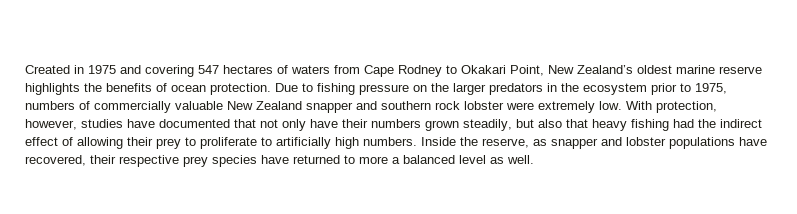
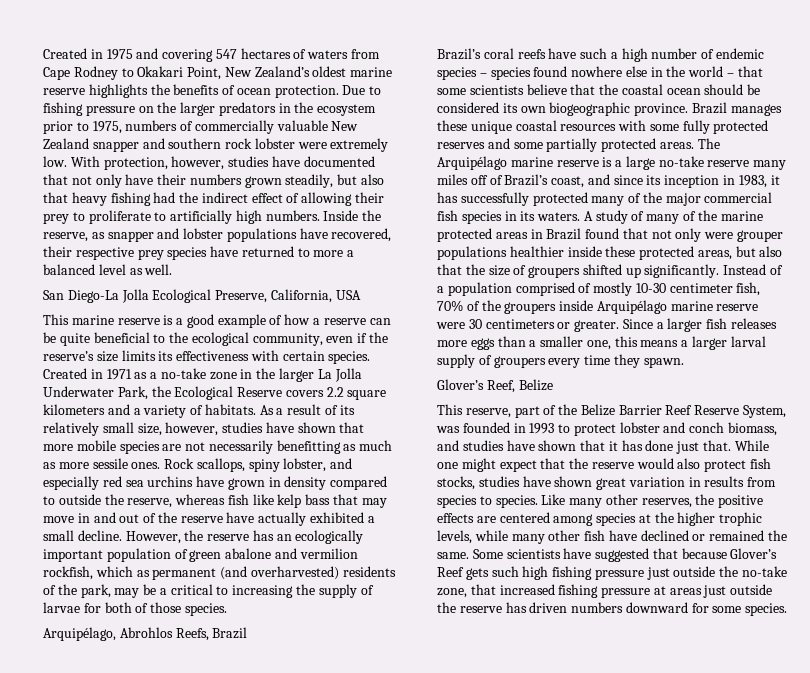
+ San Diego-La Jolla Ecological Preserve, California, USA
+ This marine reserve is a good example of how a reserve can be quite beneficial to the ecological community, even if the reserve’s size limits its effectiveness with certain species. Created in 1971 as a no-take zone in the larger La Jolla Underwater Park, the Ecological Reserve covers 2.2 square kilometers and a variety of habitats. As a result of its relatively small size, however, studies have shown that more mobile species are not necessarily benefitting as much as more sessile ones. Rock scallops, spiny lobster, and especially red sea urchins have grown in density compared to outside the reserve, whereas fish like kelp bass that may move in and out of the reserve have actually exhibited a small decline. However, the reserve has an ecologically important population of green abalone and vermilion rockfish, which as permanent (and overharvested) residents of the park, may be a critical to increasing the supply of larvae for both of those species.
+ Arquipélago, Abrohlos Reefs, Brazil
+ Brazil’s coral reefs have such a high number of endemic species – species found nowhere else in the world – that some scientists believe that the coastal ocean should be considered its own biogeographic province. Brazil manages these unique coastal resources with some fully protected reserves and some partially protected areas. The Arquipélago marine reserve is a large no-take reserve many miles off of Brazil’s coast, and since its inception in 1983, it has successfully protected many of the major commercial fish species in its waters. A study of many of the marine protected areas in Brazil found that not only were grouper populations healthier inside these protected areas, but also that the size of groupers shifted up significantly. Instead of a population comprised of mostly 10-30 centimeter fish, 70% of the groupers inside Arquipélago marine reserve were 30 centimeters or greater. Since a larger fish releases more eggs than a smaller one, this means a larger larval supply of groupers every time they spawn.
+ Glover’s Reef, Belize
+ This reserve, part of the Belize Barrier Reef Reserve System, was founded in 1993 to protect lobster and conch biomass, and studies have shown that it has done just that. While one might expect that the reserve would also protect fish stocks, studies have shown great variation in results from species to species. Like many other reserves, the positive effects are centered among species at the higher trophic levels, while many other fish have declined or remained the same. Some scientists have suggested that because Glover’s Reef gets such high fishing pressure just outside the no-take zone, that increased fishing pressure at areas just outside the reserve has driven numbers downward for some species.

